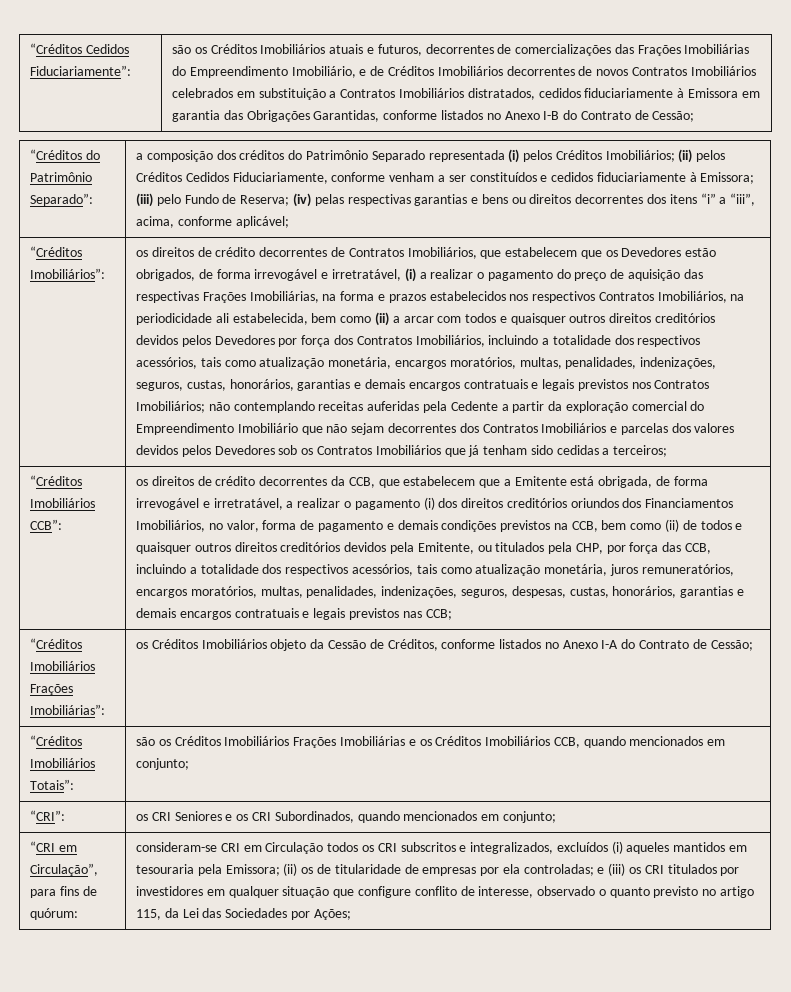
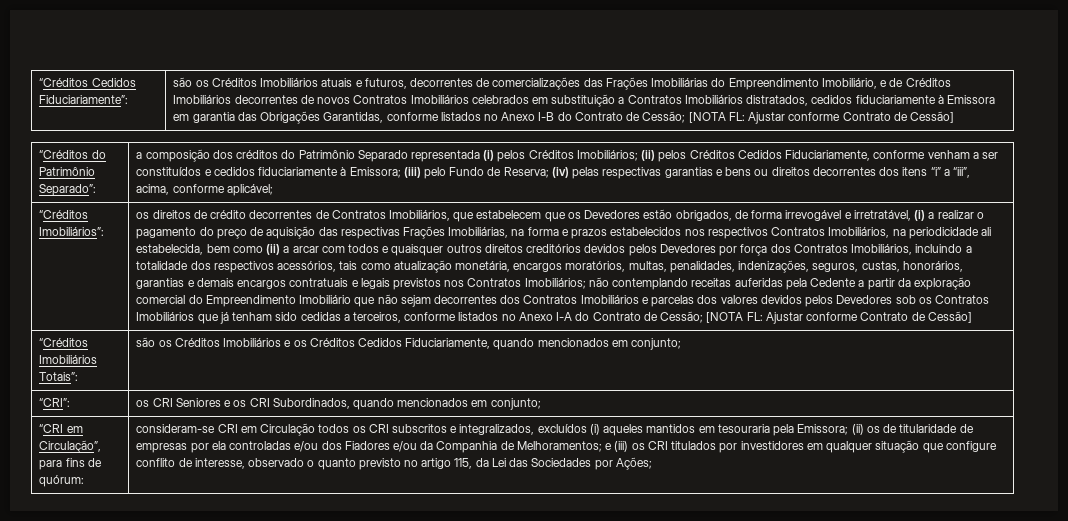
- são os Créditos Imobiliários atuais e futuros, decorrentes de comercializações das Frações Imobiliárias do Empreendimento Imobiliário, e de Créditos Imobiliários decorrentes de novos Contratos Imobiliários celebrados em substituição a Contratos Imobiliários distratados, cedidos fiduciariamente à Emissora em garantia das Obrigações Garantidas, conforme listados no Anexo I-B do Contrato de Cessão;
+ são os Créditos Imobiliários atuais e futuros, decorrentes de comercializações das Frações Imobiliárias do Empreendimento Imobiliário, e de Créditos Imobiliários decorrentes de novos Contratos Imobiliários celebrados em substituição a Contratos Imobiliários distratados, cedidos fiduciariamente à Emissora em garantia das Obrigações Garantidas, conforme listados no Anexo I-B do Contrato de Cessão; [NOTA FL: Ajustar conforme Contrato de Cessão]
- não contemplando receitas auferidas pela Cedente a partir da exploração comercial do Empreendimento Imobiliário que não sejam decorrentes dos Contratos Imobiliários e parcelas dos valores devidos pelos Devedores sob os Contratos Imobiliários que já tenham sido cedidas a terceiros;
- “Créditos Imobiliários CCB”: | os direitos de crédito decorrentes da CCB, que estabelecem que a Emitente está obrigada, de forma irrevogável e irretratável, a realizar o pagamento (i) dos direitos creditórios oriundos dos Financiamentos Imobiliários, no valor, forma de pagamento e demais condições previstos na CCB, bem como (ii) de todos e quaisquer outros direitos creditórios devidos pela Emitente, ou titulados pela CHP, por força das CCB, incluindo a totalidade dos respectivos acessórios, tais como atualização monetária, juros remuneratórios, encargos moratórios, multas, penalidades, indenizações, seguros, despesas, custas, honorários, garantias e demais encargos contratuais e legais previstos nas CCB;
- “Créditos Imobiliários Frações Imobiliárias”: | os Créditos Imobiliários objeto da Cessão de Créditos, conforme listados no Anexo I-A do Contrato de Cessão;
+ não contemplando receitas auferidas pela Cedente a partir da exploração comercial do Empreendimento Imobiliário que não sejam decorrentes dos Contratos Imobiliários e parcelas dos valores devidos pelos Devedores sob os Contratos Imobiliários que já tenham sido cedidas a terceiros, conforme listados no Anexo I-A do Contrato de Cessão; [NOTA FL: Ajustar conforme Contrato de Cessão]
- “Créditos Imobiliários Totais”: | são os Créditos Imobiliários Frações Imobiliárias e os Créditos Imobiliários CCB, quando mencionados em conjunto;
+ “Créditos Imobiliários Totais”: | são os Créditos Imobiliários e os Créditos Cedidos Fiduciariamente, quando mencionados em conjunto;
- consideram-se CRI em Circulação todos os CRI subscritos e integralizados, excluídos (i) aqueles mantidos em tesouraria pela Emissora; (ii) os de titularidade de empresas por ela controladas; e (iii) os CRI titulados por investidores em qualquer situação que configure conflito de interesse, observado o quanto previsto no artigo 115, da Lei das Sociedades por Ações;
+ consideram-se CRI em Circulação todos os CRI subscritos e integralizados, excluídos (i) aqueles mantidos em tesouraria pela Emissora; (ii) os de titularidade de empresas por ela controladas e/ou dos Fiadores e/ou da Companhia de Melhoramentos; e (iii) os CRI titulados por investidores em qualquer situação que configure conflito de interesse, observado o quanto previsto no artigo 115, da Lei das Sociedades por Ações;

